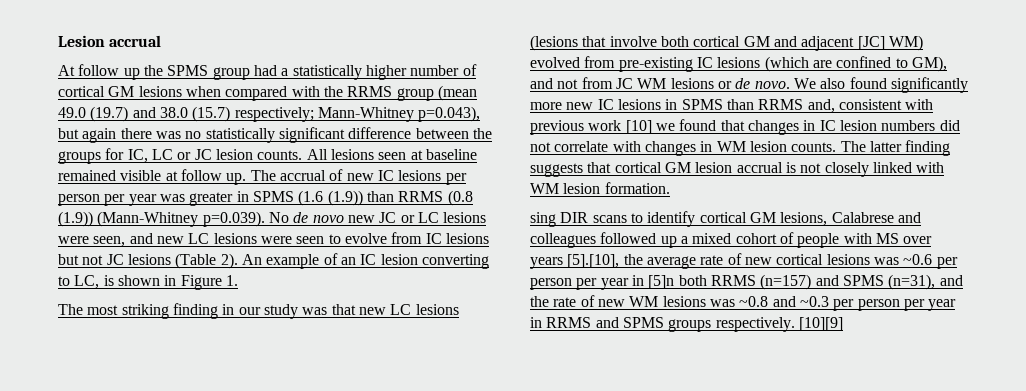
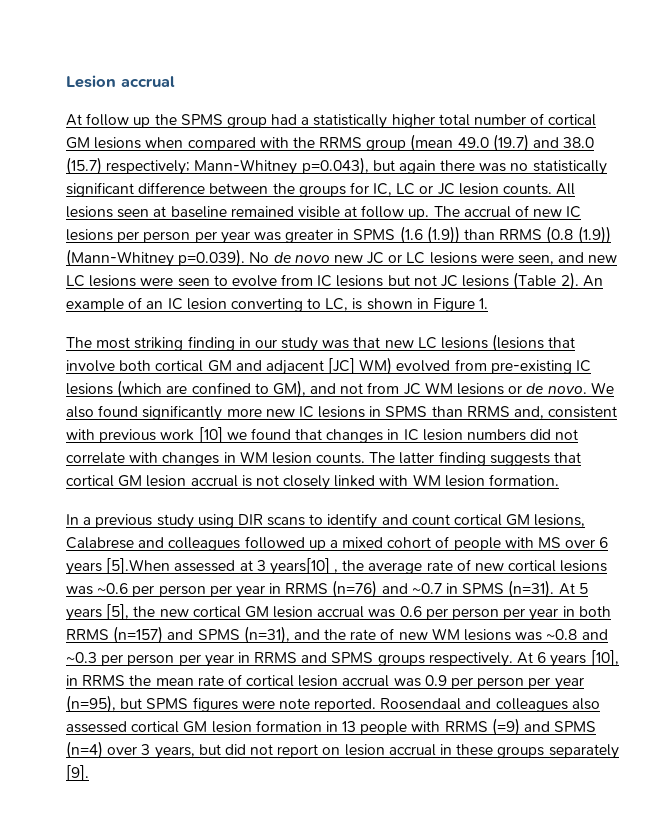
- At follow up the SPMS group had a statistically higher number of cortical GM lesions when compared with the RRMS group (mean 49.0 (19.7) and 38.0 (15.7) respectively; Mann-Whitney p=0.043), but again there was no statistically significant difference between the groups for IC, LC or JC lesion counts.
+ At follow up the SPMS group had a statistically higher total number of cortical GM lesions when compared with the RRMS group (mean 49.0 (19.7) and 38.0 (15.7) respectively; Mann-Whitney p=0.043), but again there was no statistically significant difference between the groups for IC, LC or JC lesion counts.
- sing DIR scans to identify cortical GM lesions, Calabrese and colleagues followed up a mixed cohort of people with MS over years [5].[10], the average rate of new cortical lesions was ~0.6 per person per year in [5]n both RRMS (n=157) and SPMS (n=31), and the rate of new WM lesions was ~0.8 and ~0.3 per person per year in RRMS and SPMS groups respectively.
+ In a previous study using DIR scans to identify and count cortical GM lesions, Calabrese and colleagues followed up a mixed cohort of people with MS over 6 years [5].When assessed at 3 years[10] , the average rate of new cortical lesions was ~0.6 per person per year in RRMS (n=76) and ~0.7 in SPMS (n=31). At 5 years [5], the new cortical GM lesion accrual was 0.6 per person per year in both RRMS (n=157) and SPMS (n=31), and the rate of new WM lesions was ~0.8 and ~0.3 per person per year in RRMS and SPMS groups respectively.
- [10][9]
+ At 6 years [10], in RRMS the mean rate of cortical lesion accrual was 0.9 per person per year (n=95), but SPMS figures were note reported. Roosendaal and colleagues also assessed cortical GM lesion formation in 13 people with RRMS (=9) and SPMS (n=4) over 3 years, but did not report on lesion accrual in these groups separately [9].

